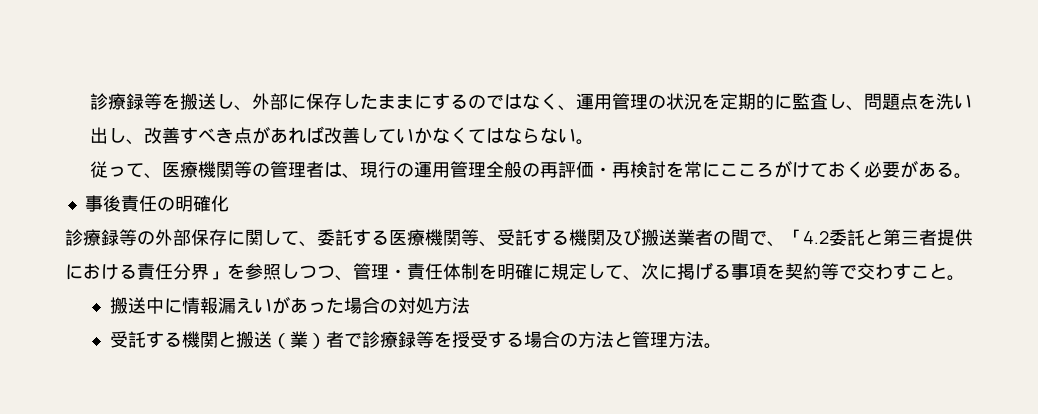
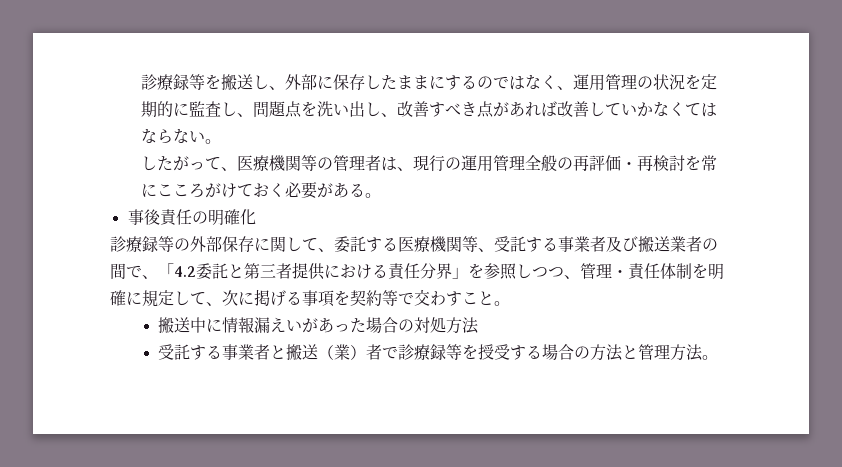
- 従って、医療機関等の管理者は、現行の運用管理全般の再評価・再検討を常にこころがけておく必要がある。
+ したがって、医療機関等の管理者は、現行の運用管理全般の再評価・再検討を常にこころがけておく必要がある。
- 診療録等の外部保存に関して、委託する医療機関等、受託する機関及び搬送業者の間で、「4.2委託と第三者提供における責任分界」を参照しつつ、管理・責任体制を明確に規定して、次に掲げる事項を契約等で交わすこと。
+ 診療録等の外部保存に関して、委託する医療機関等、受託する事業者及び搬送業者の間で、「4.2委託と第三者提供における責任分界」を参照しつつ、管理・責任体制を明確に規定して、次に掲げる事項を契約等で交わすこと。
- 受託する機関と搬送（業）者で診療録等を授受する場合の方法と管理方法。
+ 受託する事業者と搬送（業）者で診療録等を授受する場合の方法と管理方法。

